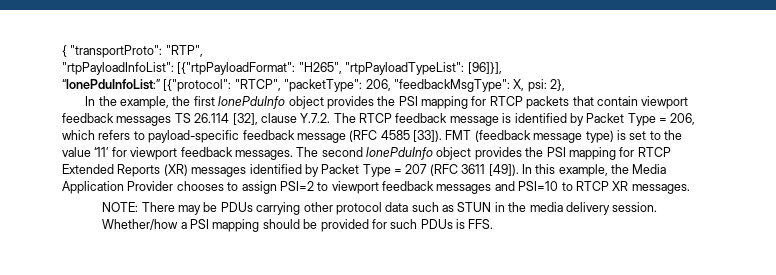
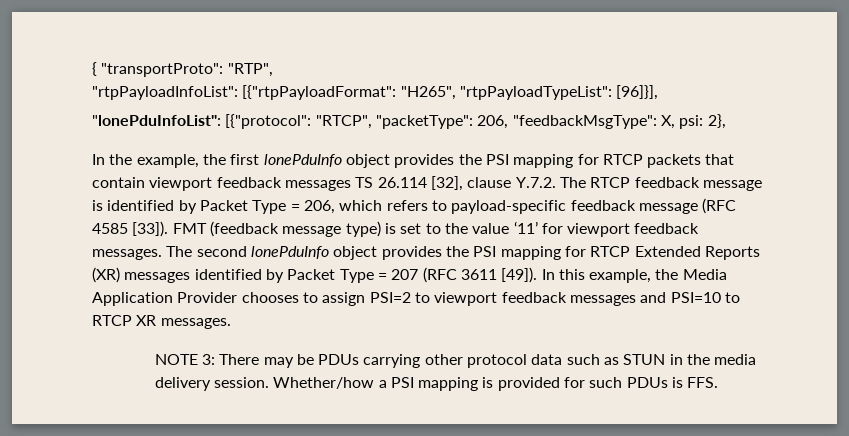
- “lonePduInfoList:” [{"protocol": "RTCP", "packetType": 206, "feedbackMsgType": X, psi: 2},
+ "lonePduInfoList": [{"protocol": "RTCP", "packetType": 206, "feedbackMsgType": X, psi: 2},
- NOTE: There may be PDUs carrying other protocol data such as STUN in the media delivery session.
+ NOTE 3: There may be PDUs carrying other protocol data such as STUN in the media delivery session.
- Whether/how a PSI mapping should be provided for such PDUs is FFS.
+ Whether/how a PSI mapping is provided for such PDUs is FFS.

